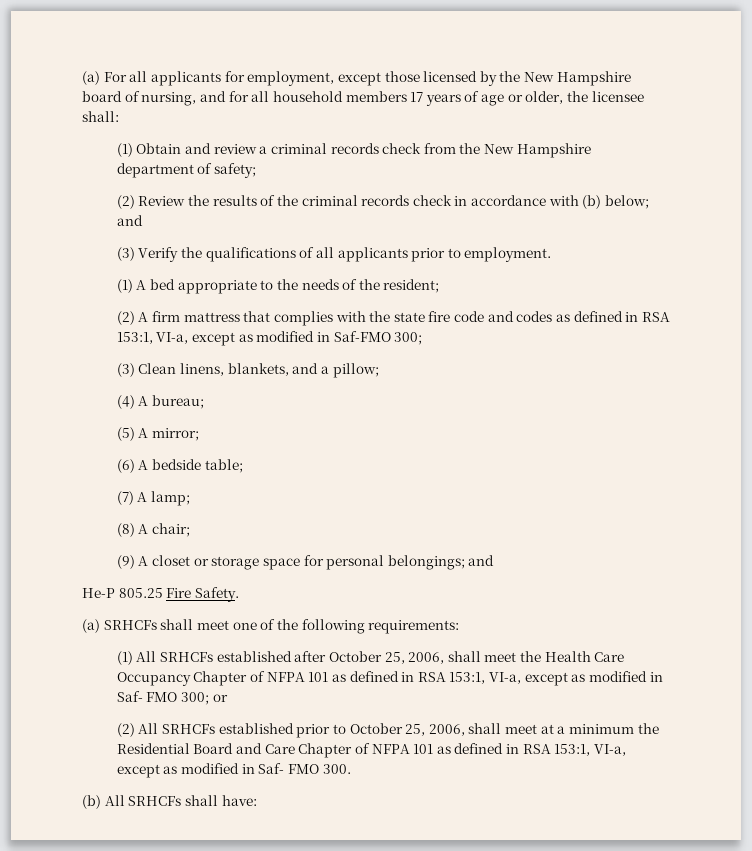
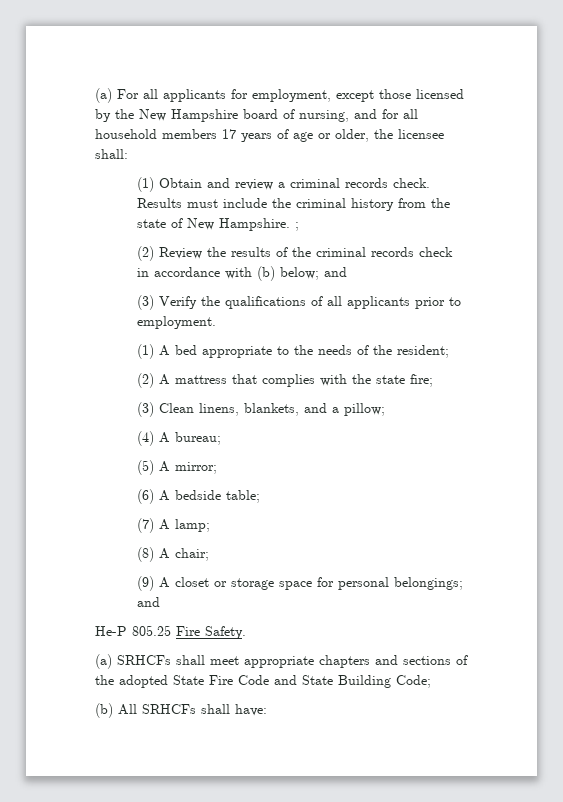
- (1) Obtain and review a criminal records check from the New Hampshire department of safety;
+ (1) Obtain and review a criminal records check. Results must include the criminal history from the state of New Hampshire. ;
- (2) A firm mattress that complies with the state fire code and codes as defined in RSA 153:1, VI-a, except as modified in Saf-FMO 300;
+ (2) A mattress that complies with the state fire;
- (a) SRHCFs shall meet one of the following requirements:
- (1) All SRHCFs established after October 25, 2006, shall meet the Health Care Occupancy Chapter of NFPA 101 as defined in RSA 153:1, VI-a, except as modified in Saf- FMO 300; or
- (2) All SRHCFs established prior to October 25, 2006, shall meet at a minimum the Residential Board and Care Chapter of NFPA 101 as defined in RSA 153:1, VI-a, except as modified in Saf- FMO 300.
+ (a) SRHCFs shall meet appropriate chapters and sections of the adopted State Fire Code and State Building Code;

